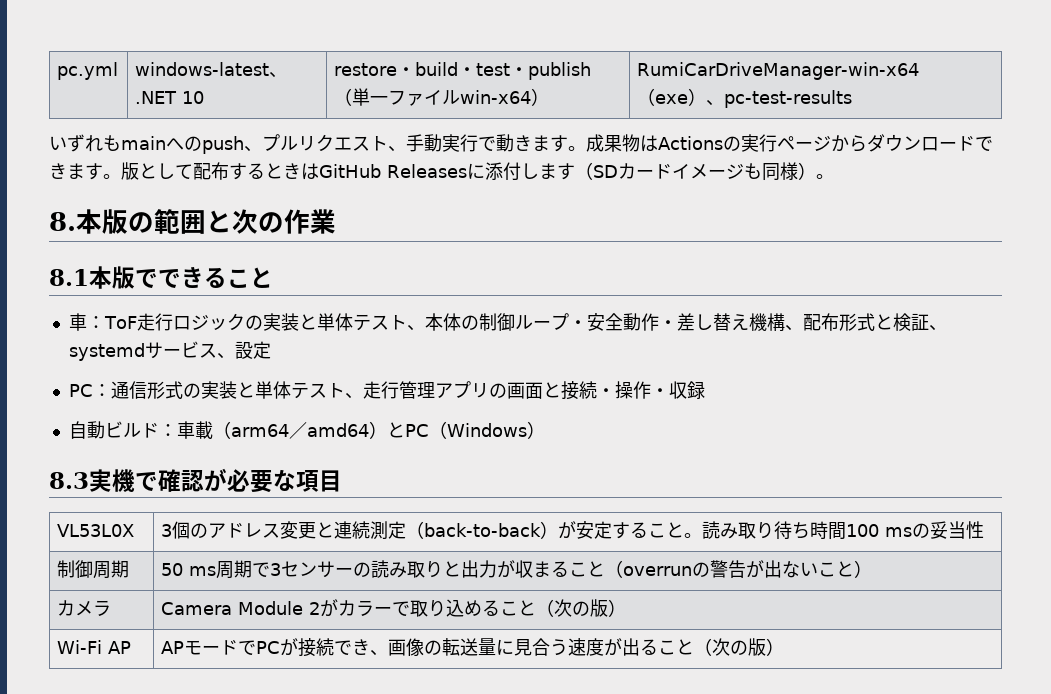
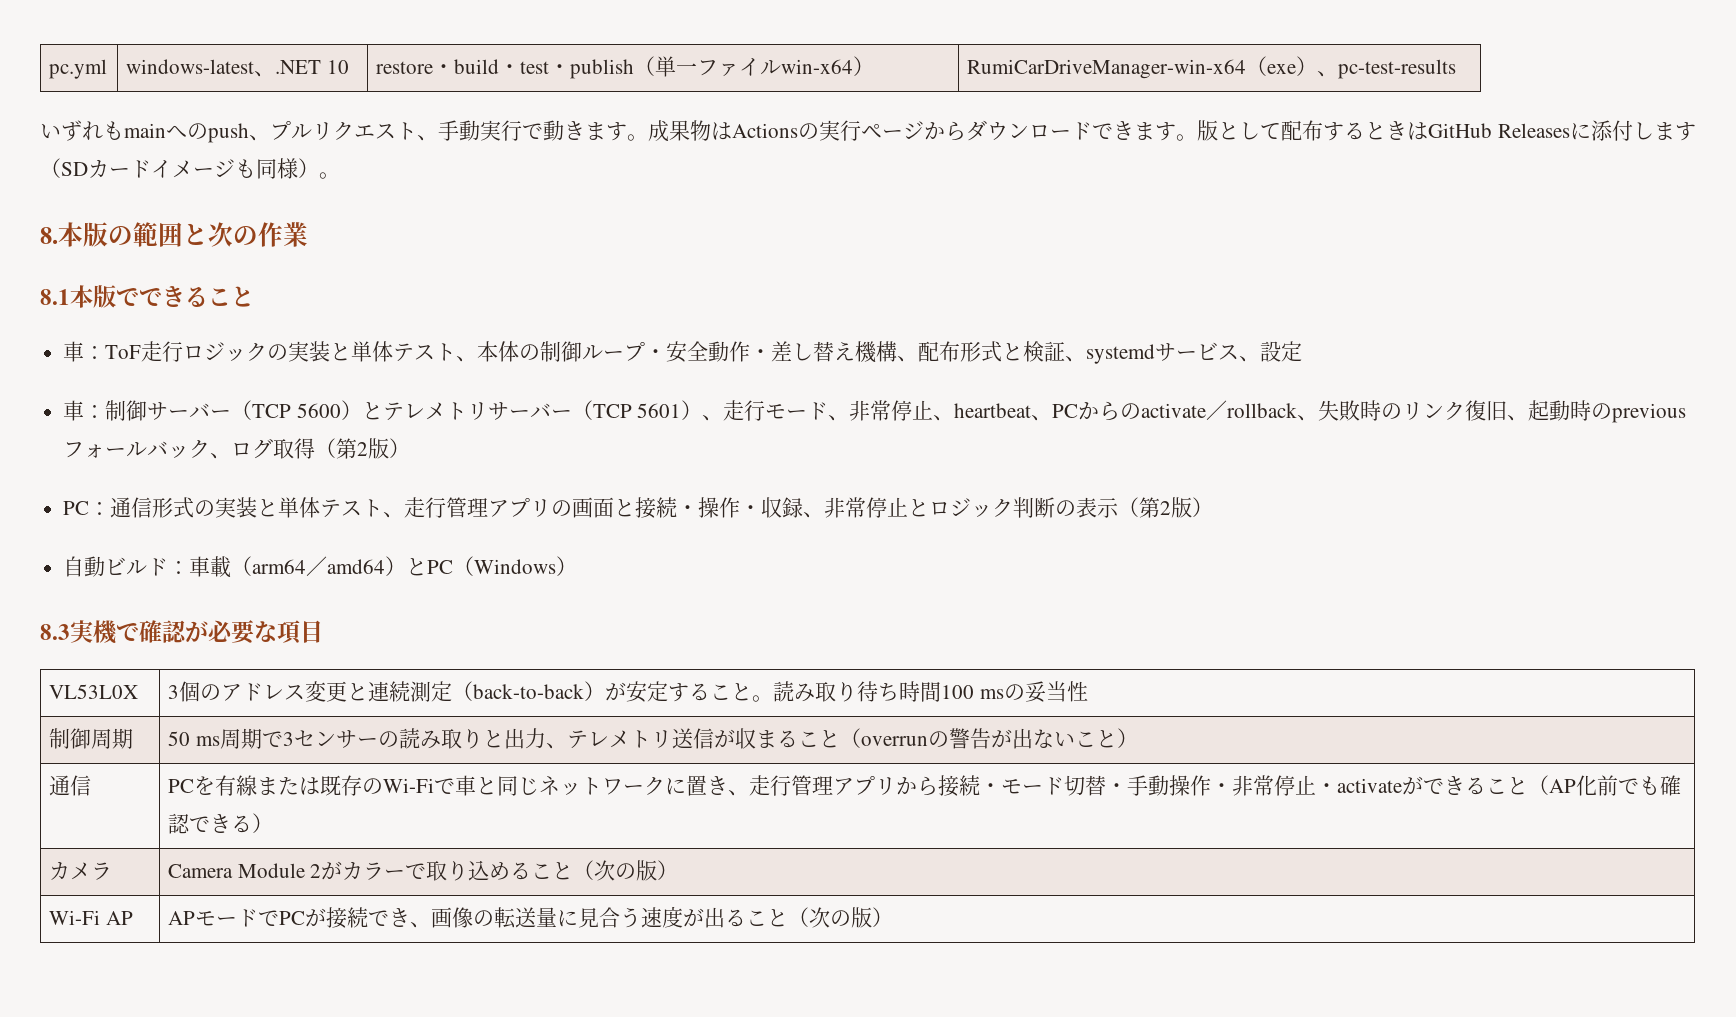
+ 車：制御サーバー（TCP 5600）とテレメトリサーバー（TCP 5601）、走行モード、非常停止、heartbeat、PCからのactivate／rollback、失敗時のリンク復旧、起動時のpreviousフォールバック、ログ取得（第2版）
- PC：通信形式の実装と単体テスト、走行管理アプリの画面と接続・操作・収録
+ PC：通信形式の実装と単体テスト、走行管理アプリの画面と接続・操作・収録、非常停止とロジック判断の表示（第2版）
- 制御周期 | 50 ms周期で3センサーの読み取りと出力が収まること（overrunの警告が出ないこと）
+ 制御周期 | 50 ms周期で3センサーの読み取りと出力、テレメトリ送信が収まること（overrunの警告が出ないこと）
+ 通信 | PCを有線または既存のWi-Fiで車と同じネットワークに置き、走行管理アプリから接続・モード切替・手動操作・非常停止・activateができること（AP化前でも確認できる）

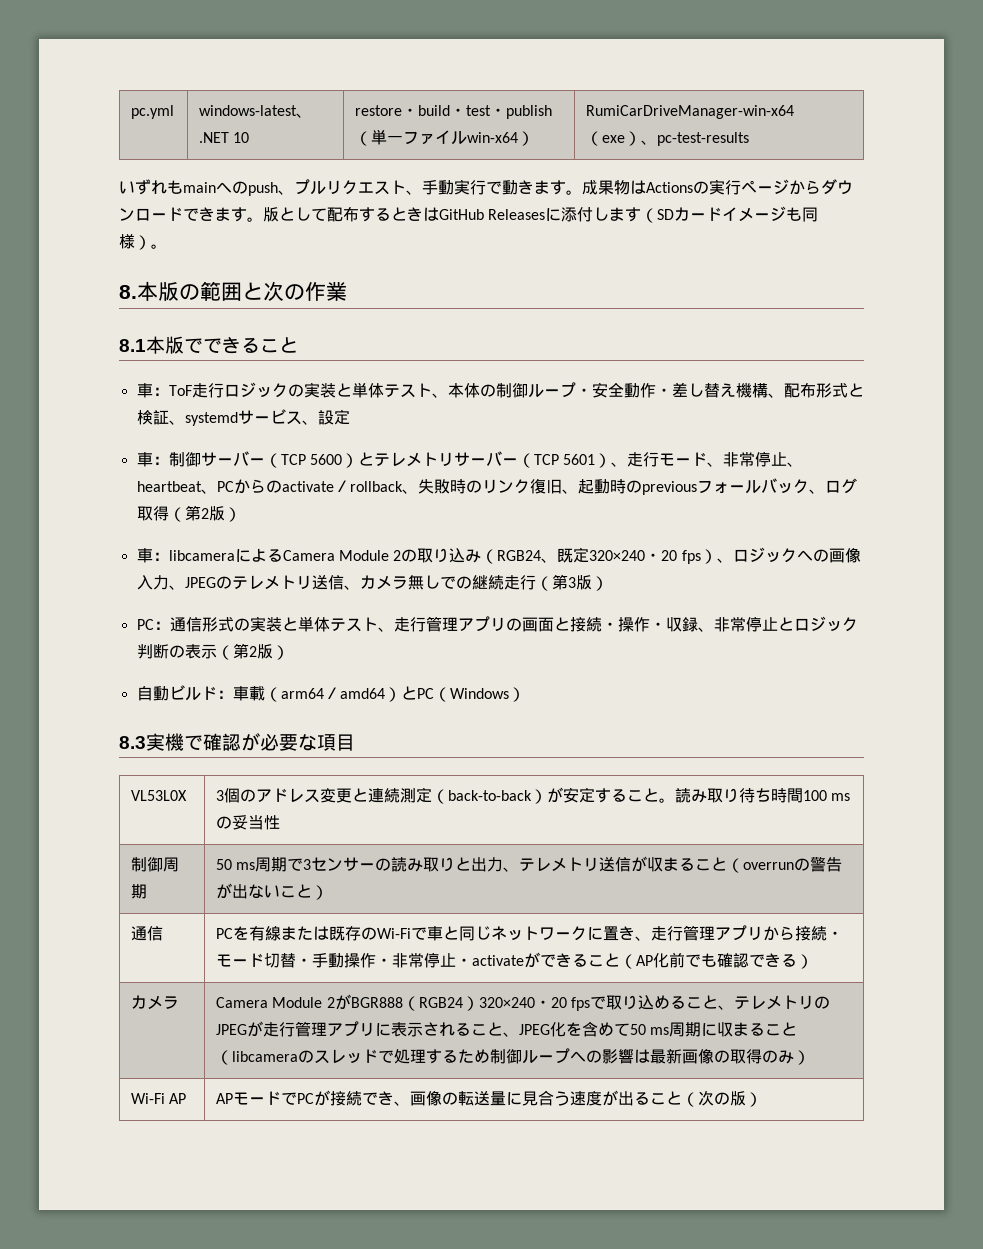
+ 車：libcameraによるCamera Module 2の取り込み（RGB24、既定320×240・20 fps）、ロジックへの画像入力、JPEGのテレメトリ送信、カメラ無しでの継続走行（第3版）
- Camera Module 2がカラーで取り込めること（次の版）
+ Camera Module 2がBGR888（RGB24）320×240・20 fpsで取り込めること、テレメトリのJPEGが走行管理アプリに表示されること、JPEG化を含めて50 ms周期に収まること（libcameraのスレッドで処理するため制御ループへの影響は最新画像の取得のみ）

